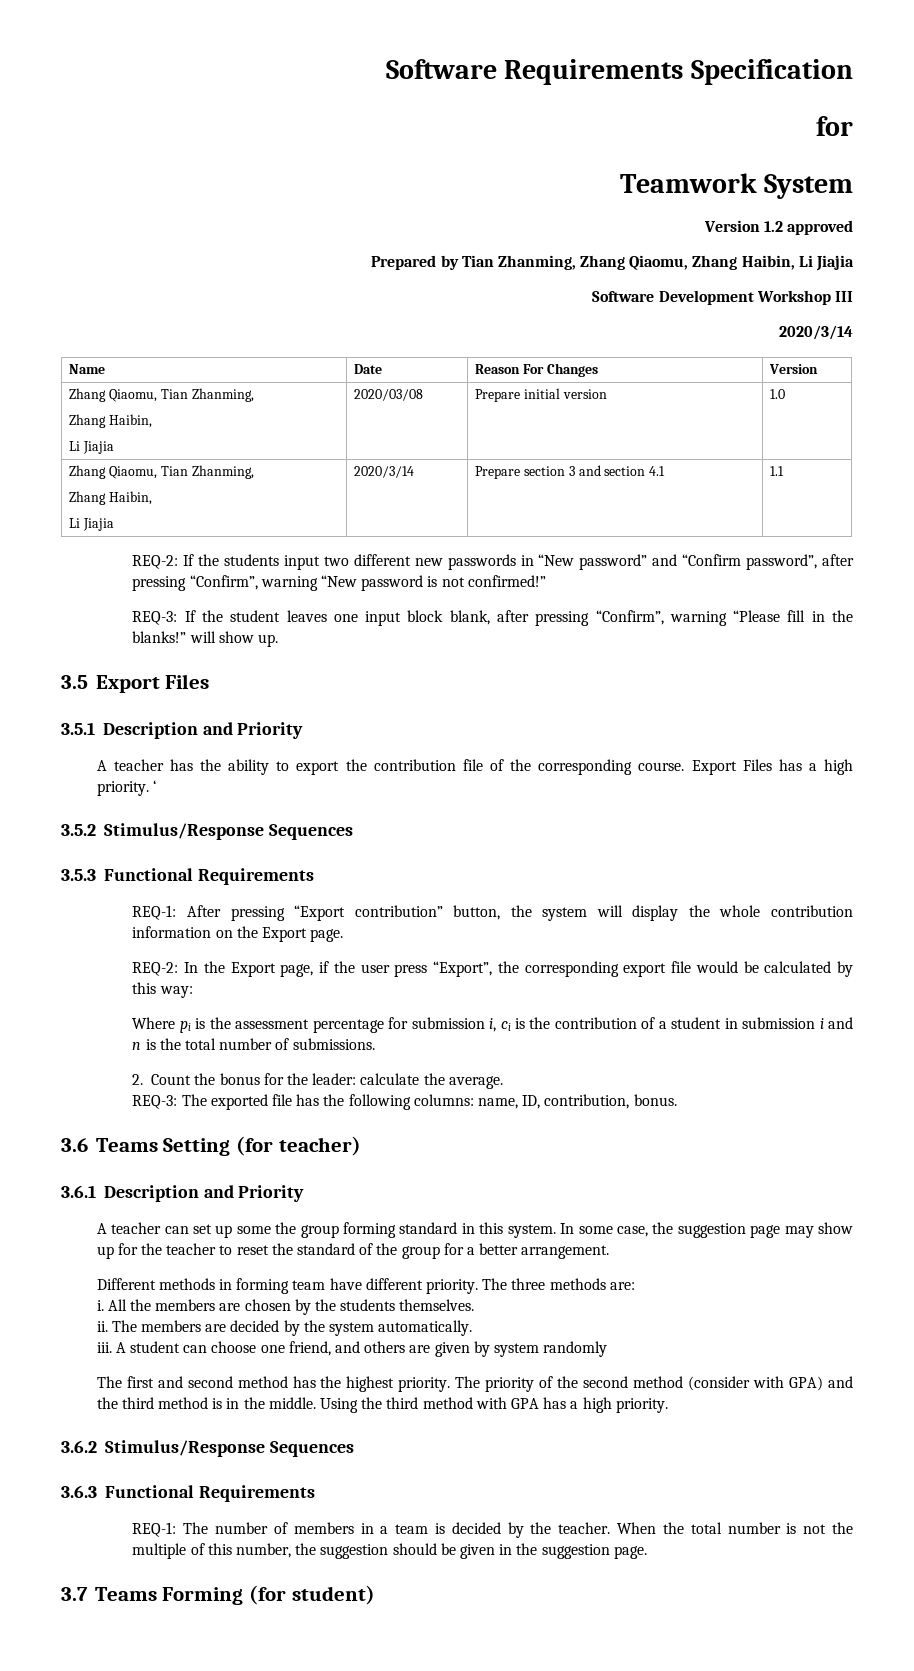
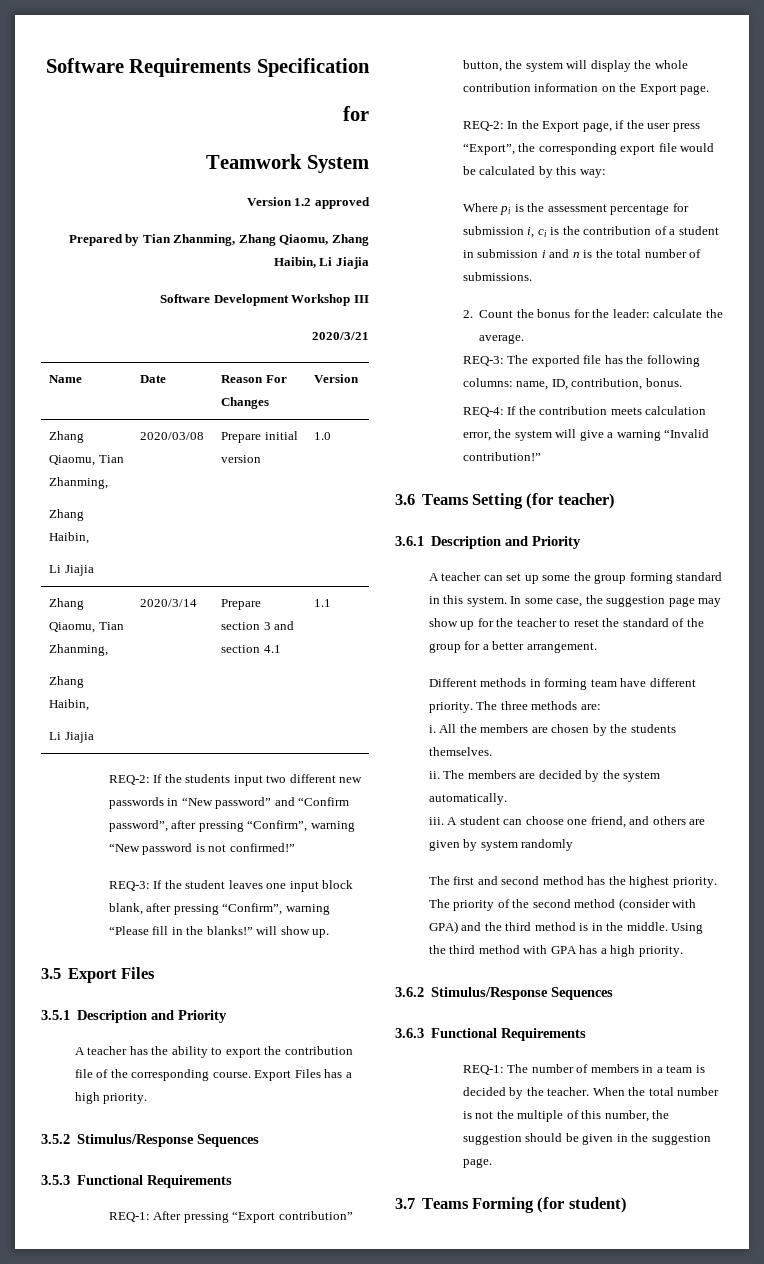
  Software Development Workshop III
- 2020/3/14
+ 2020/3/21
- ‘
+ REQ-4: If the contribution meets calculation error, the system will give a warning “Invalid contribution!”

